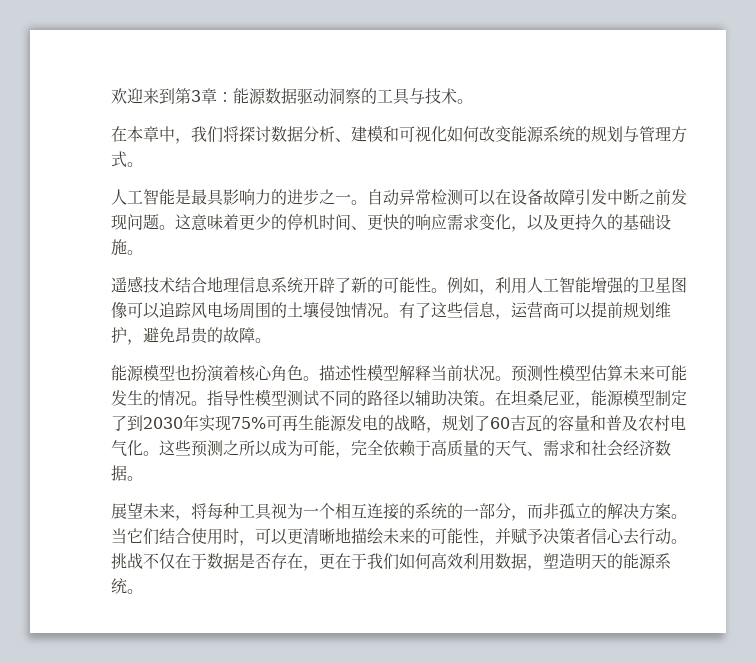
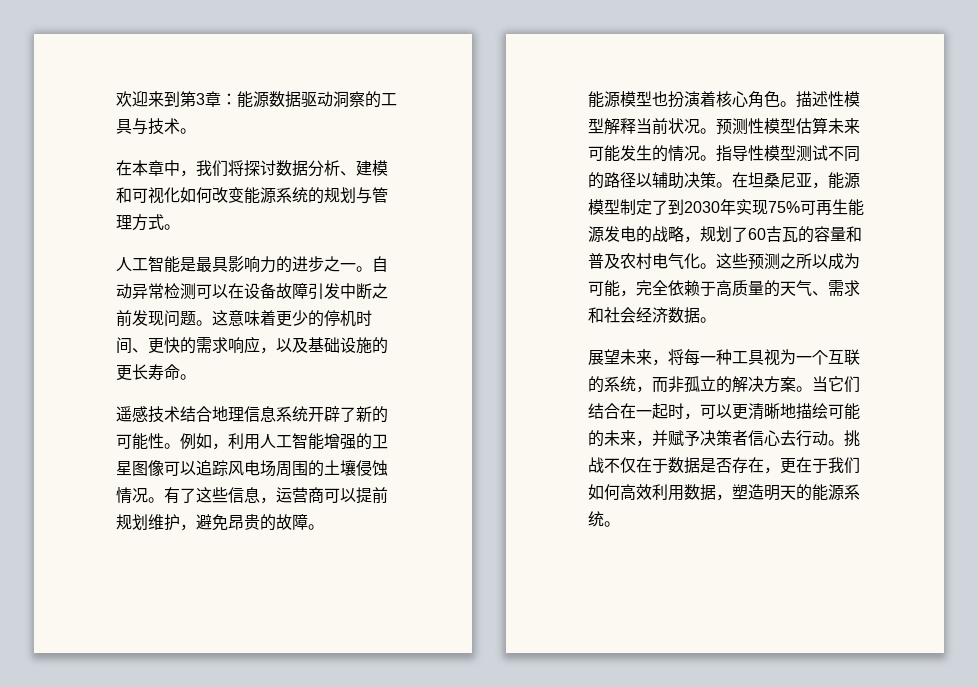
- 这意味着更少的停机时间、更快的响应需求变化，以及更持久的基础设施。
+ 这意味着更少的停机时间、更快的需求响应，以及基础设施的更长寿命。
- 展望未来，将每种工具视为一个相互连接的系统的一部分，而非孤立的解决方案。
+ 展望未来，将每一种工具视为一个互联的系统，而非孤立的解决方案。
- 当它们结合使用时，可以更清晰地描绘未来的可能性，并赋予决策者信心去行动。
+ 当它们结合在一起时，可以更清晰地描绘可能的未来，并赋予决策者信心去行动。

